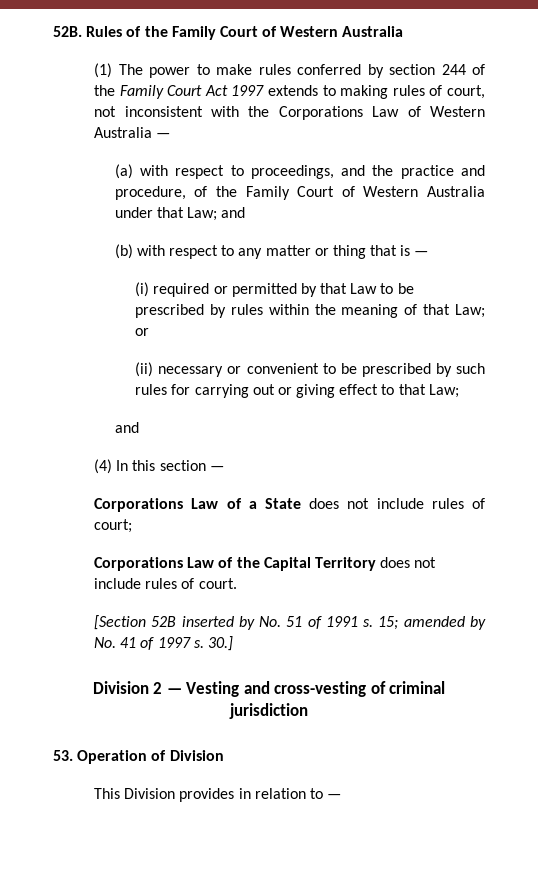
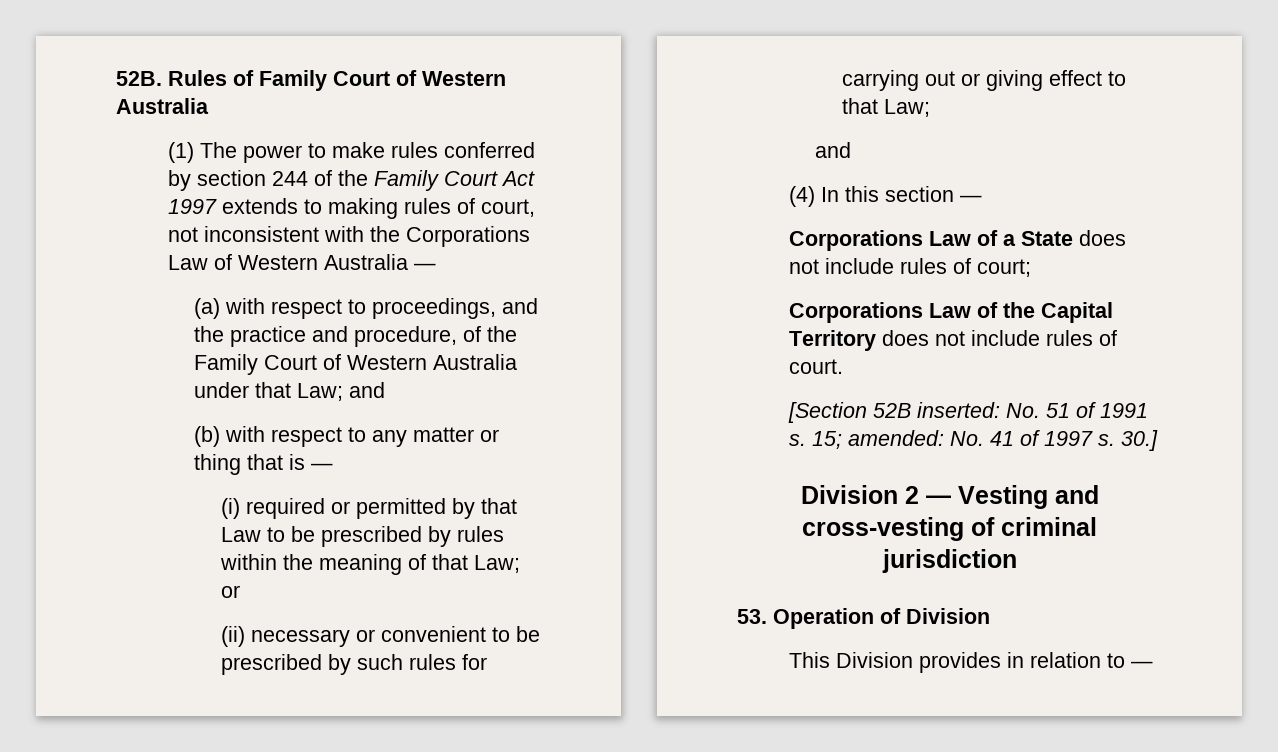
- Rules of the Family Court of Western Australia
+ Rules of Family Court of Western Australia
- [Section 52B inserted by No. 51 of 1991 s.
+ [Section 52B inserted: No. 51 of 1991 s.
- 15; amended by No. 41 of 1997 s.
+ 15; amended: No. 41 of 1997 s.

